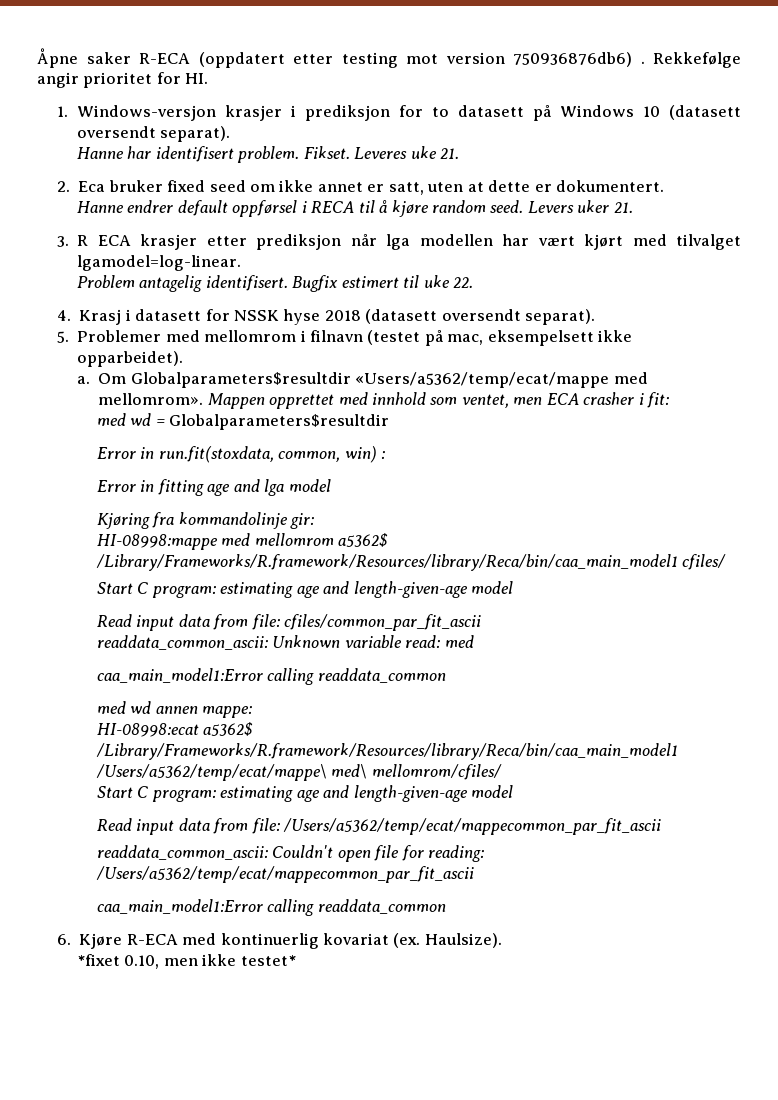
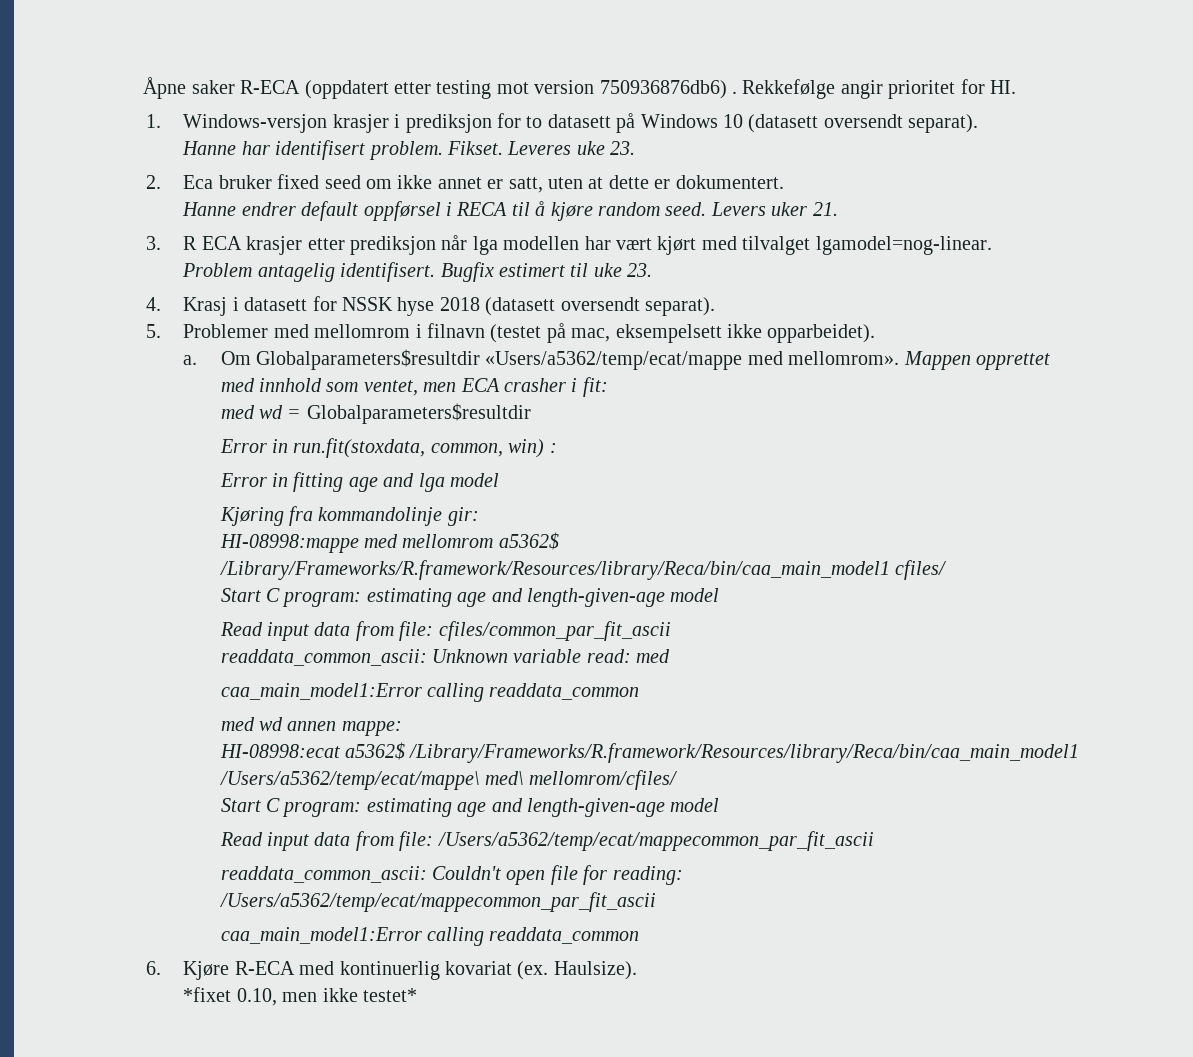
- Leveres uke 21.
+ Leveres uke 23.
- 3. R ECA krasjer etter prediksjon når lga modellen har vært kjørt med tilvalget lgamodel=log-linear.
+ 3. R ECA krasjer etter prediksjon når lga modellen har vært kjørt med tilvalget lgamodel=nog-linear.
- Bugfix estimert til uke 22.
+ Bugfix estimert til uke 23.

